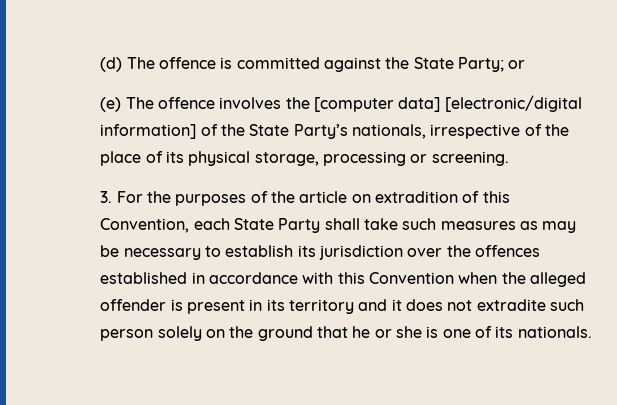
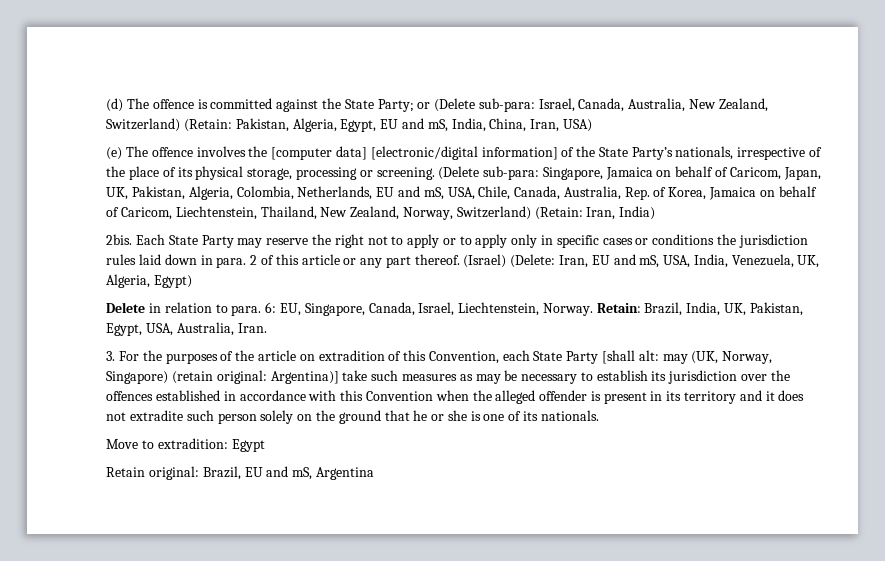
- (d) The offence is committed against the State Party; or
+ (d) The offence is committed against the State Party; or (Delete sub-para: Israel, Canada, Australia, New Zealand, Switzerland) (Retain: Pakistan, Algeria, Egypt, EU and mS, India, China, Iran, USA)
+ (Delete sub-para: Singapore, Jamaica on behalf of Caricom, Japan, UK, Pakistan, Algeria, Colombia, Netherlands, EU and mS, USA, Chile, Canada, Australia, Rep. of Korea, Jamaica on behalf of Caricom, Liechtenstein, Thailand, New Zealand, Norway, Switzerland) (Retain: Iran, India)
+ 2bis. Each State Party may reserve the right not to apply or to apply only in specific cases or conditions the jurisdiction rules laid down in para. 2 of this article or any part thereof. (Israel) (Delete: Iran, EU and mS, USA, India, Venezuela, UK, Algeria, Egypt)
+ Delete in relation to para. 6: EU, Singapore, Canada, Israel, Liechtenstein, Norway. Retain: Brazil, India, UK, Pakistan, Egypt, USA, Australia, Iran.
- 3. For the purposes of the article on extradition of this Convention, each State Party shall take such measures as may be necessary to establish its jurisdiction over the offences established in accordance with this Convention when the alleged offender is present in its territory and it does not extradite such person solely on the ground that he or she is one of its nationals.
+ 3. For the purposes of the article on extradition of this Convention, each State Party [shall alt: may (UK, Norway, Singapore) (retain original: Argentina)] take such measures as may be necessary to establish its jurisdiction over the offences established in accordance with this Convention when the alleged offender is present in its territory and it does not extradite such person solely on the ground that he or she is one of its nationals.
+ Move to extradition: Egypt
+ Retain original: Brazil, EU and mS, Argentina

